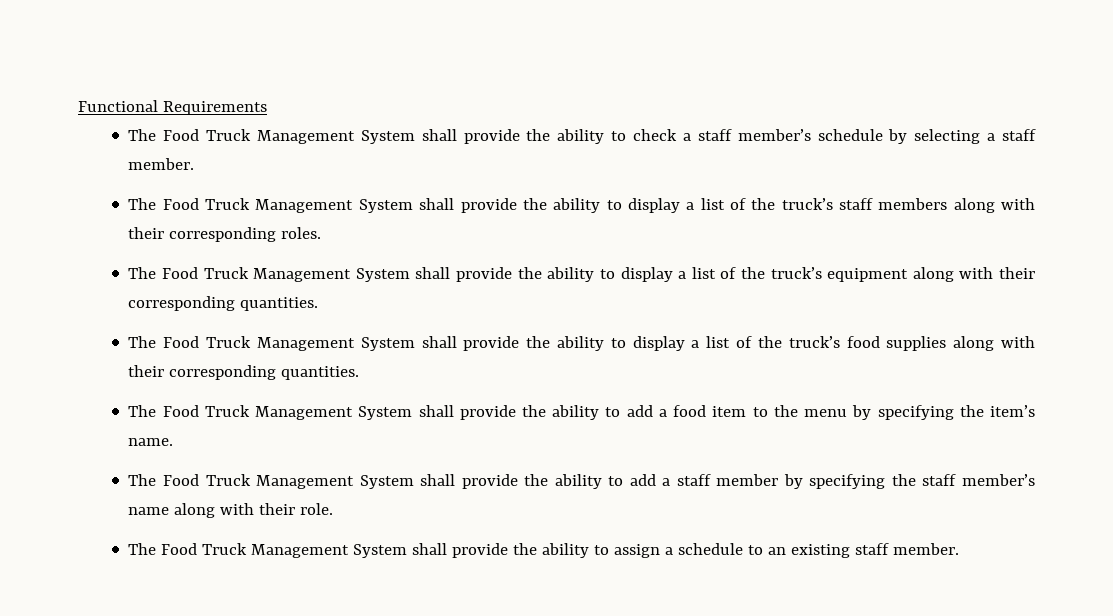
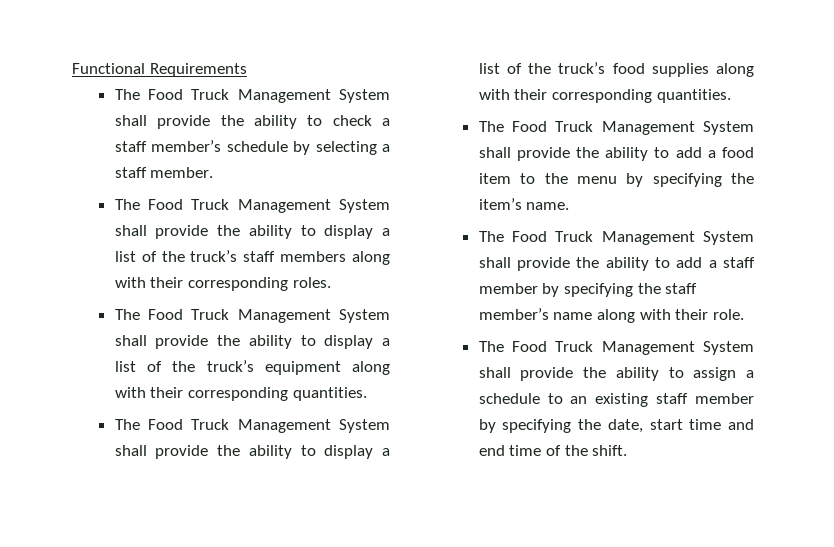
- The Food Truck Management System shall provide the ability to assign a schedule to an existing staff member.
+ The Food Truck Management System shall provide the ability to assign a schedule to an existing staff member by specifying the date, start time and end time of the shift.

